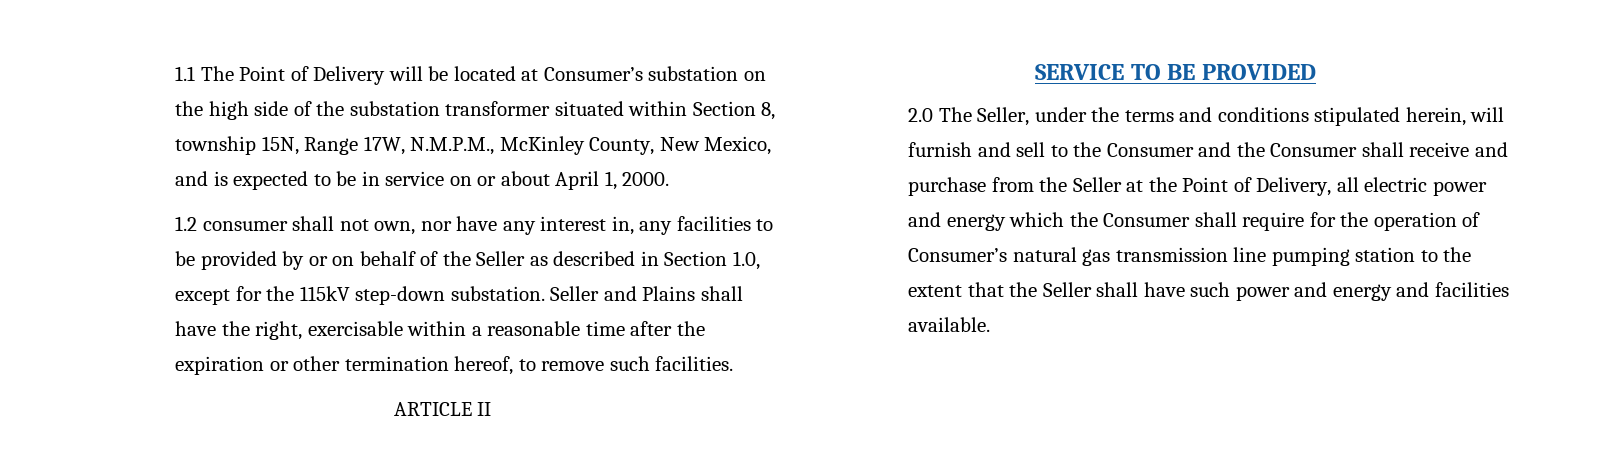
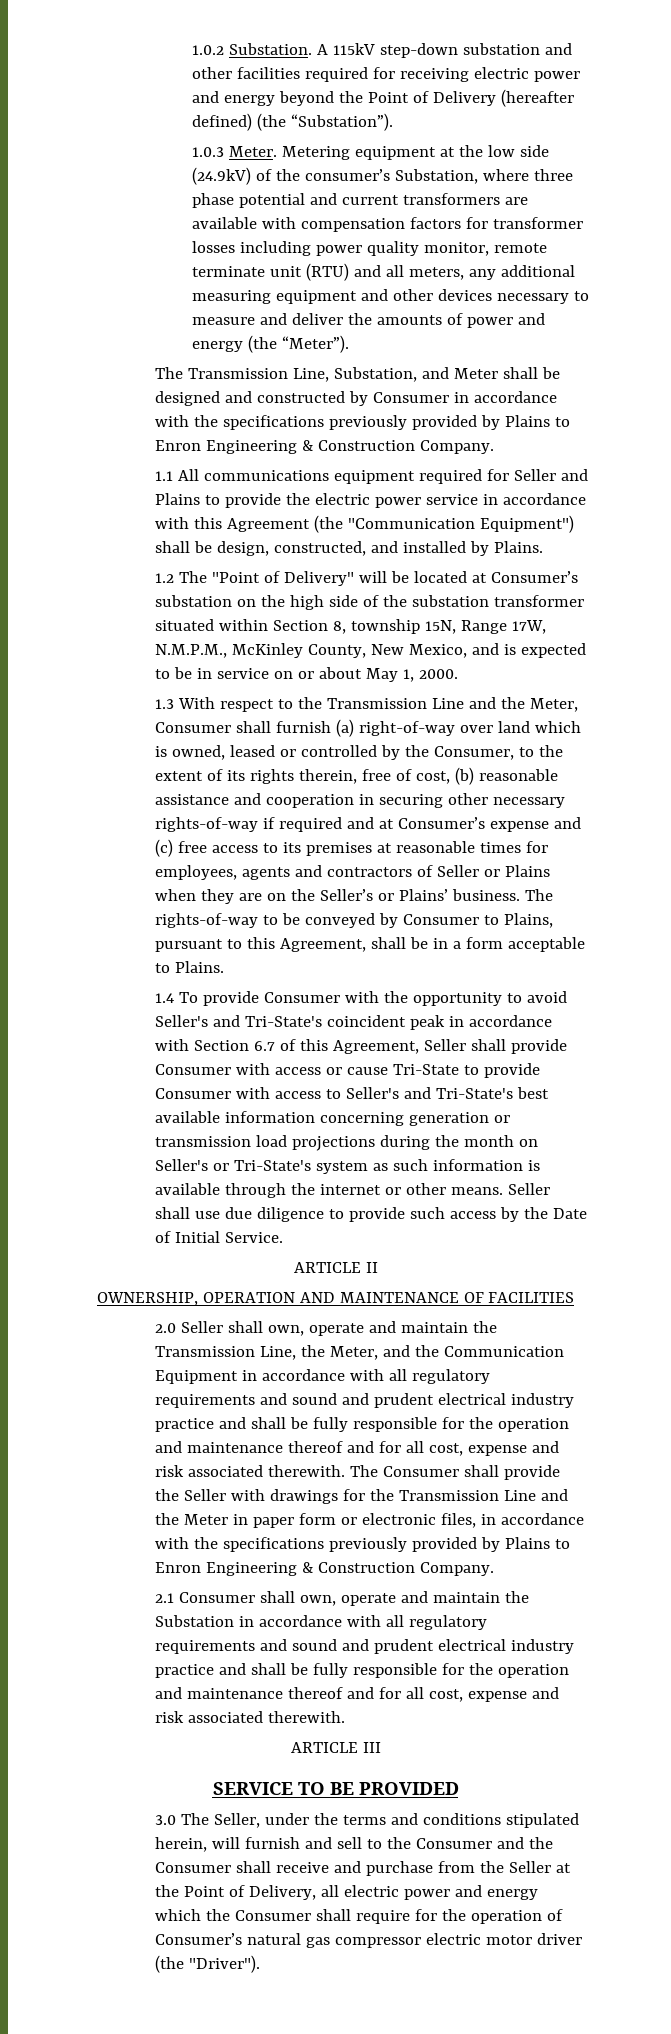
- 1.1 The Point of Delivery will be located at Consumer’s substation on the high side of the substation transformer situated within Section 8, township 15N, Range 17W, N.M.P.M., McKinley County, New Mexico, and is expected to be in service on or about April 1, 2000.
+ 1.0.2 Substation. A 115kV step-down substation and other facilities required for receiving electric power and energy beyond the Point of Delivery (hereafter defined) (the “Substation”).
+ 1.0.3 Meter. Metering equipment at the low side (24.9kV) of the consumer’s Substation, where three phase potential and current transformers are available with compensation factors for transformer losses including power quality monitor, remote terminate unit (RTU) and all meters, any additional measuring equipment and other devices necessary to measure and deliver the amounts of power and energy (the “Meter”).
+ The Transmission Line, Substation, and Meter shall be designed and constructed by Consumer in accordance with the specifications previously provided by Plains to Enron Engineering & Construction Company.
+ 1.1 All communications equipment required for Seller and Plains to provide the electric power service in accordance with this Agreement (the "Communication Equipment") shall be design, constructed, and installed by Plains.
+ 1.2 The "Point of Delivery" will be located at Consumer’s substation on the high side of the substation transformer situated within Section 8, township 15N, Range 17W, N.M.P.M., McKinley County, New Mexico, and is expected to be in service on or about May 1, 2000.
- 1.2 consumer shall not own, nor have any interest in, any facilities to be provided by or on behalf of the Seller as described in Section 1.0, except for the 115kV step-down substation. Seller and Plains shall have the right, exercisable within a reasonable time after the expiration or other termination hereof, to remove such facilities.
+ 1.3 With respect to the Transmission Line and the Meter, Consumer shall furnish (a) right-of-way over land which is owned, leased or controlled by the Consumer, to the extent of its rights therein, free of cost, (b) reasonable assistance and cooperation in securing other necessary rights-of-way if required and at Consumer’s expense and (c) free access to its premises at reasonable times for employees, agents and contractors of Seller or Plains when they are on the Seller’s or Plains’ business. The rights-of-way to be conveyed by Consumer to Plains, pursuant to this Agreement, shall be in a form acceptable to Plains.
+ 1.4 To provide Consumer with the opportunity to avoid Seller's and Tri-State's coincident peak in accordance with Section 6.7 of this Agreement, Seller shall provide Consumer with access or cause Tri-State to provide Consumer with access to Seller's and Tri-State's best available information concerning generation or transmission load projections during the month on Seller's or Tri-State's system as such information is available through the internet or other means. Seller shall use due diligence to provide such access by the Date of Initial Service.
  ARTICLE II
+ OWNERSHIP, OPERATION AND MAINTENANCE OF FACILITIES
+ 2.0 Seller shall own, operate and maintain the Transmission Line, the Meter, and the Communication Equipment in accordance with all regulatory requirements and sound and prudent electrical industry practice and shall be fully responsible for the operation and maintenance thereof and for all cost, expense and risk associated therewith. The Consumer shall provide the Seller with drawings for the Transmission Line and the Meter in paper form or electronic files, in accordance with the specifications previously provided by Plains to Enron Engineering & Construction Company.
+ 2.1 Consumer shall own, operate and maintain the Substation in accordance with all regulatory requirements and sound and prudent electrical industry practice and shall be fully responsible for the operation and maintenance thereof and for all cost, expense and risk associated therewith.
+ ARTICLE III
- 2.0 The Seller, under the terms and conditions stipulated herein, will furnish and sell to the Consumer and the Consumer shall receive and purchase from the Seller at the Point of Delivery, all electric power and energy which the Consumer shall require for the operation of Consumer’s natural gas transmission line pumping station to the extent that the Seller shall have such power and energy and facilities available.
+ 3.0 The Seller, under the terms and conditions stipulated herein, will furnish and sell to the Consumer and the Consumer shall receive and purchase from the Seller at the Point of Delivery, all electric power and energy which the Consumer shall require for the operation of Consumer’s natural gas compressor electric motor driver (the "Driver").

